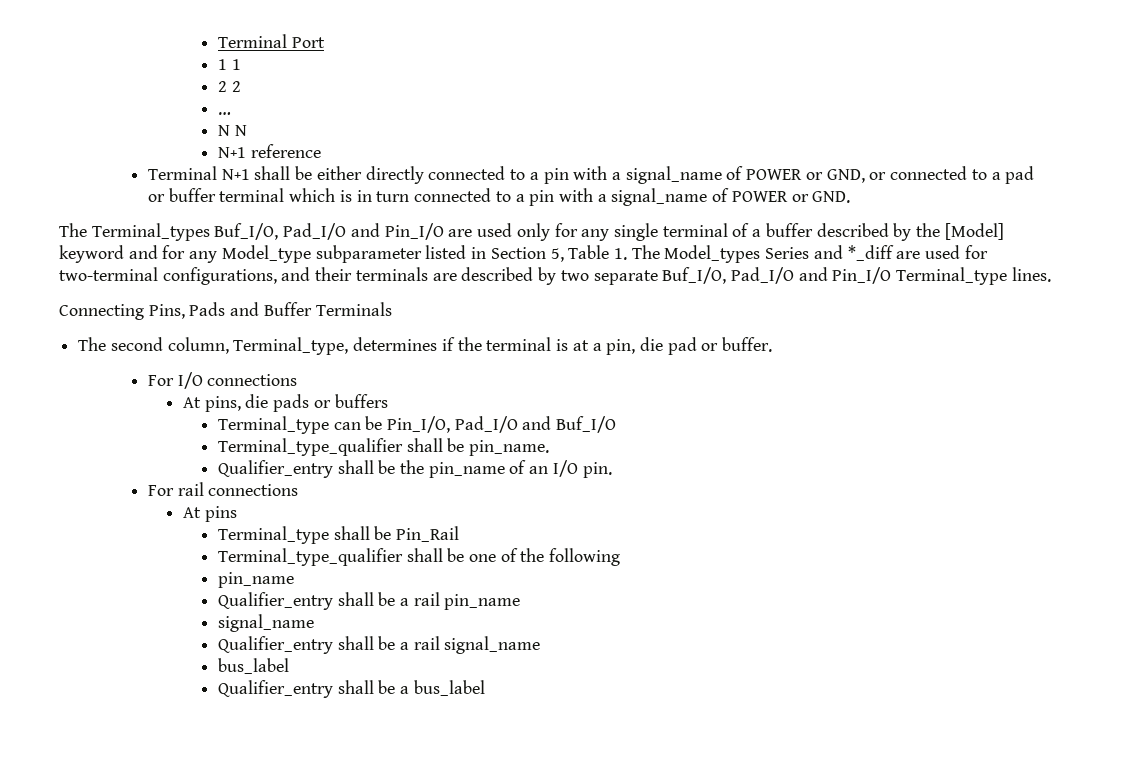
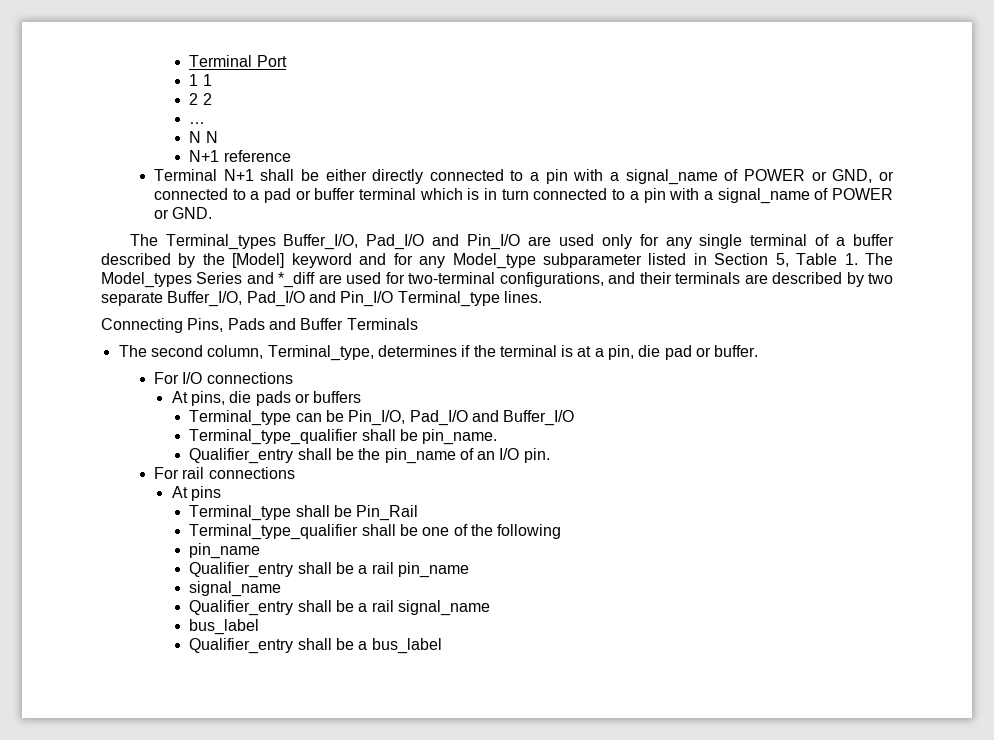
- The Terminal_types Buf_I/O, Pad_I/O and Pin_I/O are used only for any single terminal of a buffer described by the [Model] keyword and for any Model_type subparameter listed in Section 5, Table 1. The Model_types Series and *_diff are used for two-terminal configurations, and their terminals are described by two separate Buf_I/O, Pad_I/O and Pin_I/O Terminal_type lines.
+ The Terminal_types Buffer_I/O, Pad_I/O and Pin_I/O are used only for any single terminal of a buffer described by the [Model] keyword and for any Model_type subparameter listed in Section 5, Table 1. The Model_types Series and *_diff are used for two-terminal configurations, and their terminals are described by two separate Buffer_I/O, Pad_I/O and Pin_I/O Terminal_type lines.
- Terminal_type can be Pin_I/O, Pad_I/O and Buf_I/O
+ Terminal_type can be Pin_I/O, Pad_I/O and Buffer_I/O

